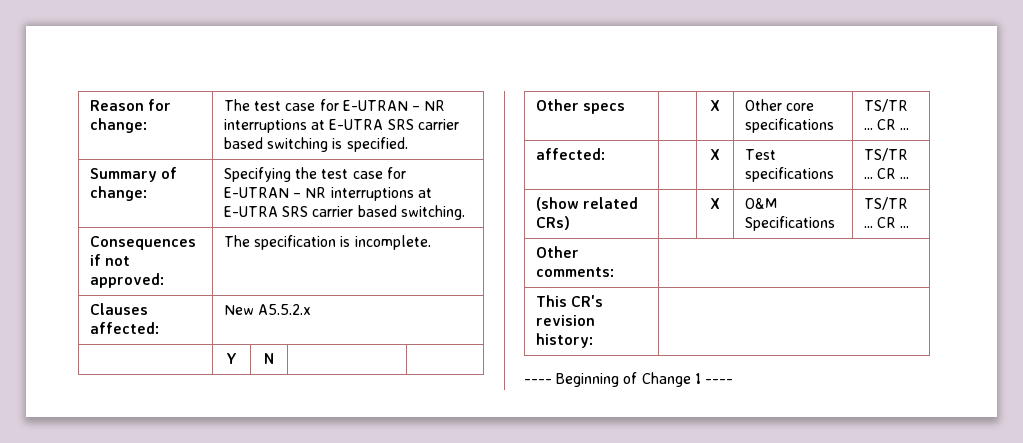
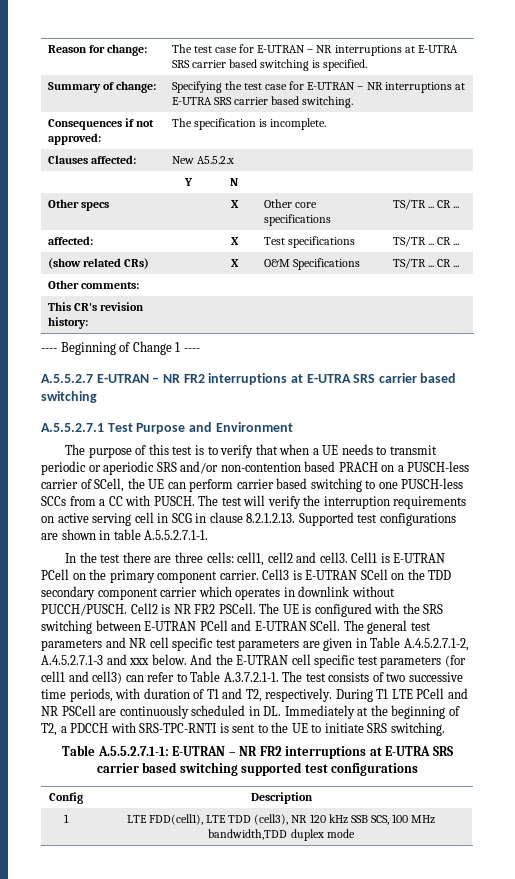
+ A.5.5.2.7 E-UTRAN – NR FR2 interruptions at E-UTRA SRS carrier based switching
+ A.5.5.2.7.1 Test Purpose and Environment
+ The purpose of this test is to verify that when a UE needs to transmit periodic or aperiodic SRS and/or non-contention based PRACH on a PUSCH-less carrier of SCell, the UE can perform carrier based switching to one PUSCH-less SCCs from a CC with PUSCH. The test will verify the interruption requirements on active serving cell in SCG in clause 8.2.1.2.13. Supported test configurations are shown in table A.5.5.2.7.1-1.
+ In the test there are three cells: cell1, cell2 and cell3. Cell1 is E-UTRAN PCell on the primary component carrier. Cell3 is E-UTRAN SCell on the TDD secondary component carrier which operates in downlink without PUCCH/PUSCH. Cell2 is NR FR2 PSCell. The UE is configured with the SRS switching between E-UTRAN PCell and E-UTRAN SCell. The general test parameters and NR cell specific test parameters are given in Table A.4.5.2.7.1-2, A.4.5.2.7.1-3 and xxx below. And the E-UTRAN cell specific test parameters (for cell1 and cell3) can refer to Table A.3.7.2.1-1. The test consists of two successive time periods, with duration of T1 and T2, respectively. During T1 LTE PCell and NR PSCell are continuously scheduled in DL. Immediately at the beginning of T2, a PDCCH with SRS-TPC-RNTI is sent to the UE to initiate SRS switching.
+ Table A.5.5.2.7.1-1: E-UTRAN – NR FR2 interruptions at E-UTRA SRS carrier based switching supported test configurations
+ Config | Description
+ 1 | LTE FDD(cell1), LTE TDD (cell3), NR 120 kHz SSB SCS, 100 MHz bandwidth,TDD duplex mode

